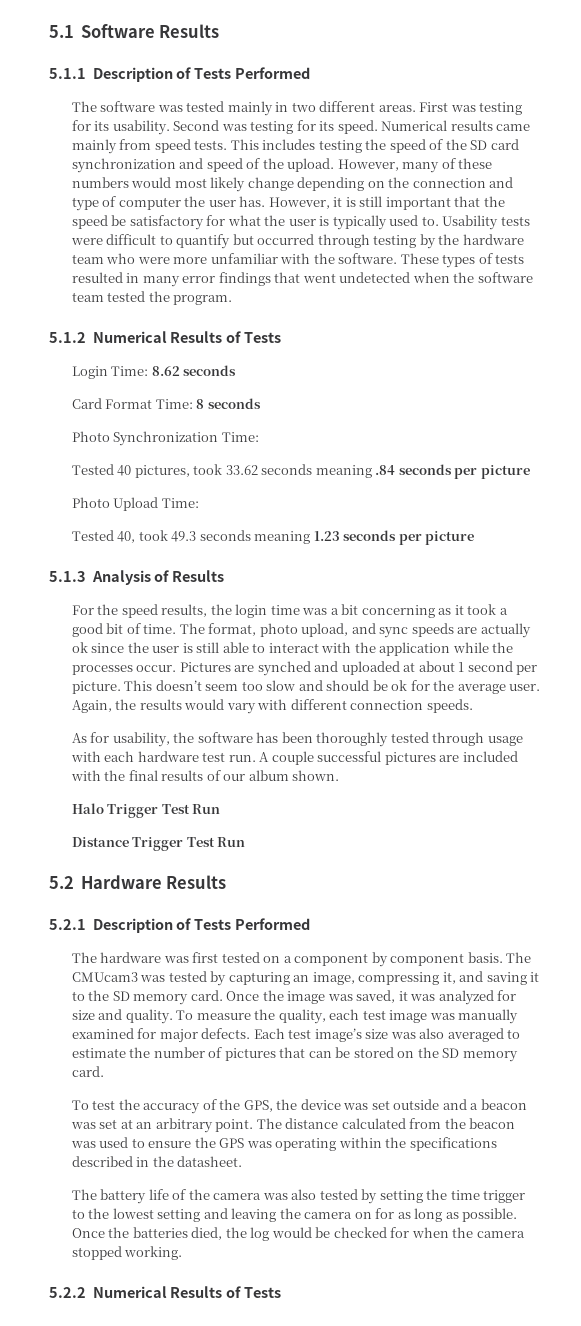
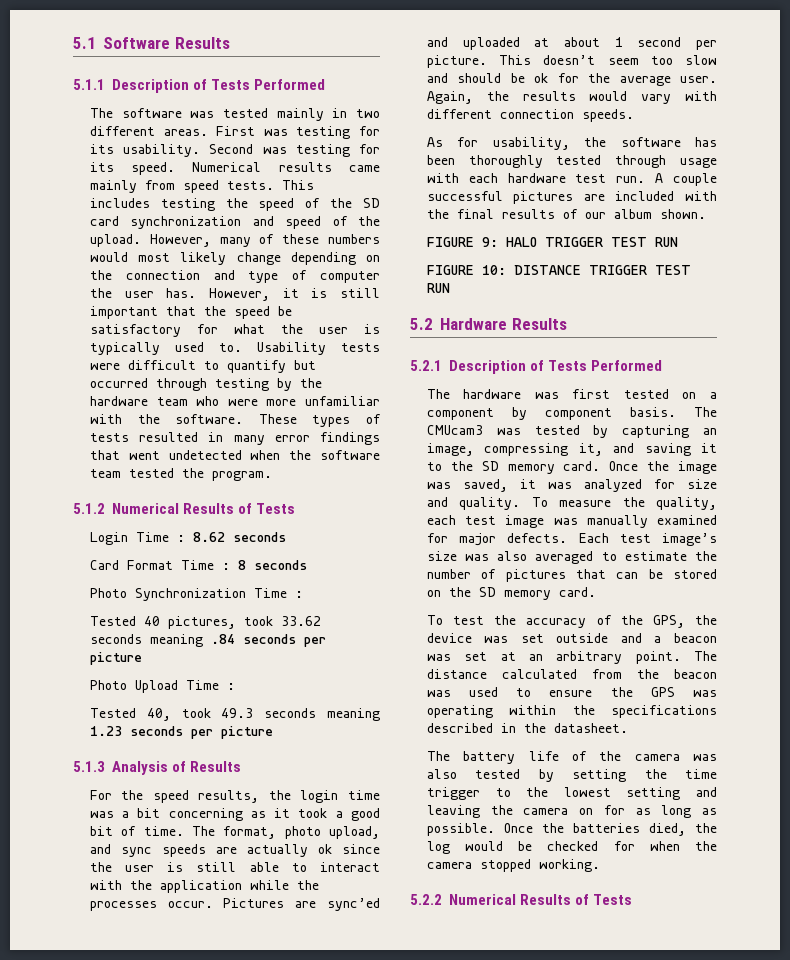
- Login Time: 8.62 seconds
+ Login Time : 8.62 seconds
- Card Format Time: 8 seconds
+ Card Format Time : 8 seconds
- Photo Synchronization Time:
+ Photo Synchronization Time :
- Photo Upload Time:
+ Photo Upload Time :
- Pictures are synched and uploaded at about 1 second per picture.
+ Pictures are sync’ed and uploaded at about 1 second per picture.
- Halo Trigger Test Run
- Distance Trigger Test Run
+ FIGURE 9: HALO TRIGGER TEST RUN
+ FIGURE 10: DISTANCE TRIGGER TEST RUN

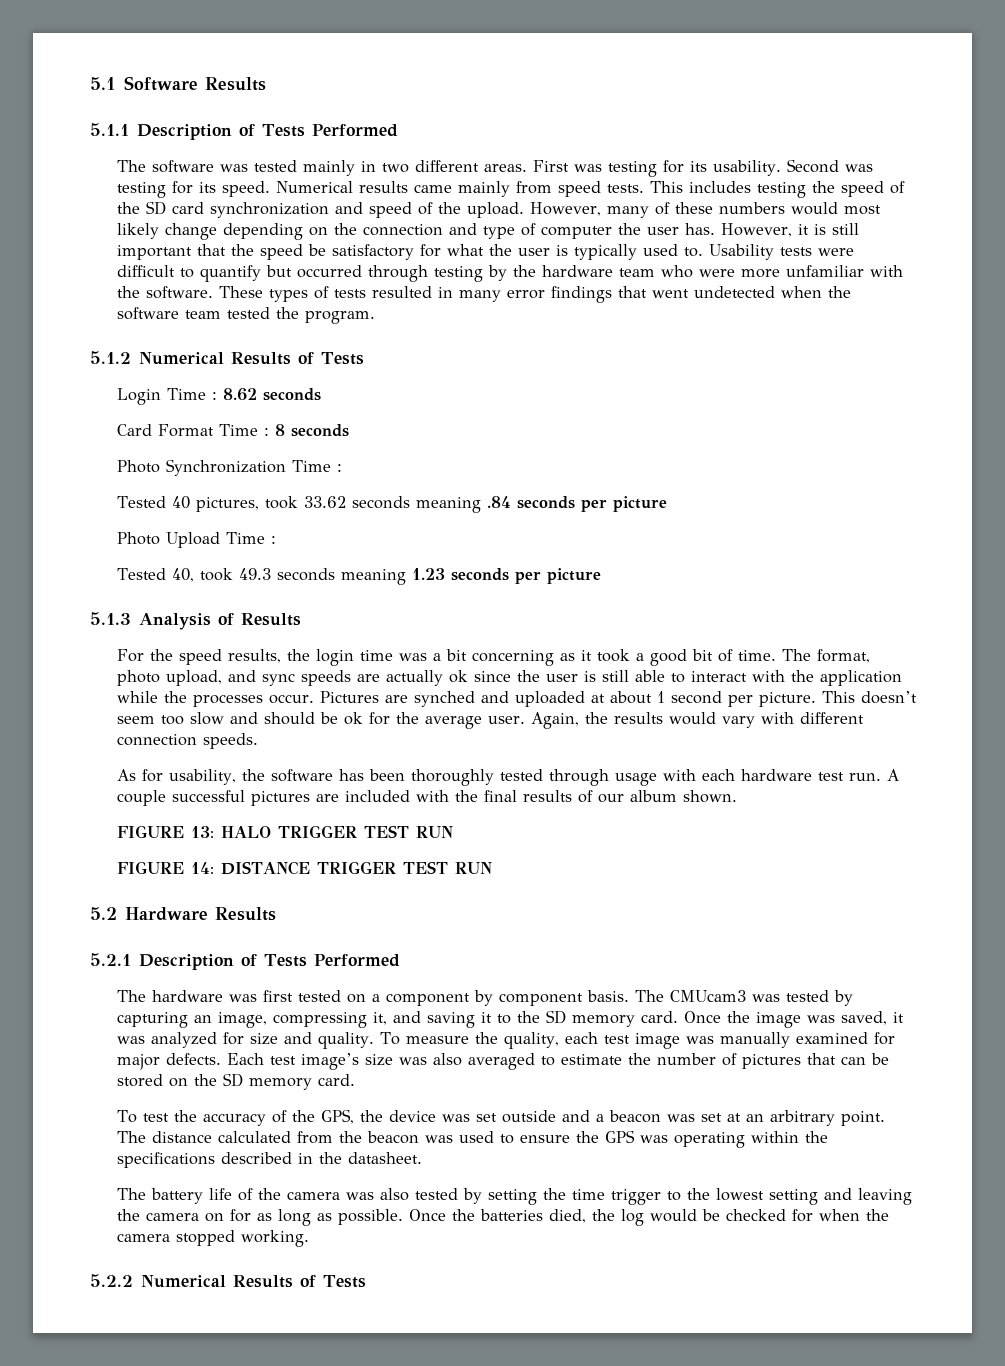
- Pictures are sync’ed and uploaded at about 1 second per picture.
+ Pictures are synched and uploaded at about 1 second per picture.
- FIGURE 9: HALO TRIGGER TEST RUN
+ FIGURE 13: HALO TRIGGER TEST RUN
- FIGURE 10: DISTANCE TRIGGER TEST RUN
+ FIGURE 14: DISTANCE TRIGGER TEST RUN

